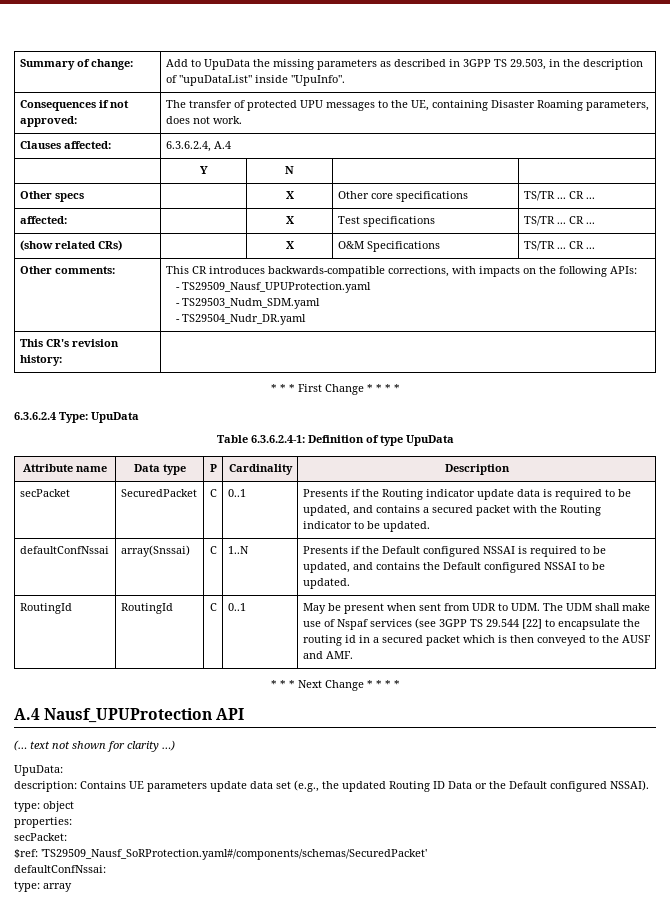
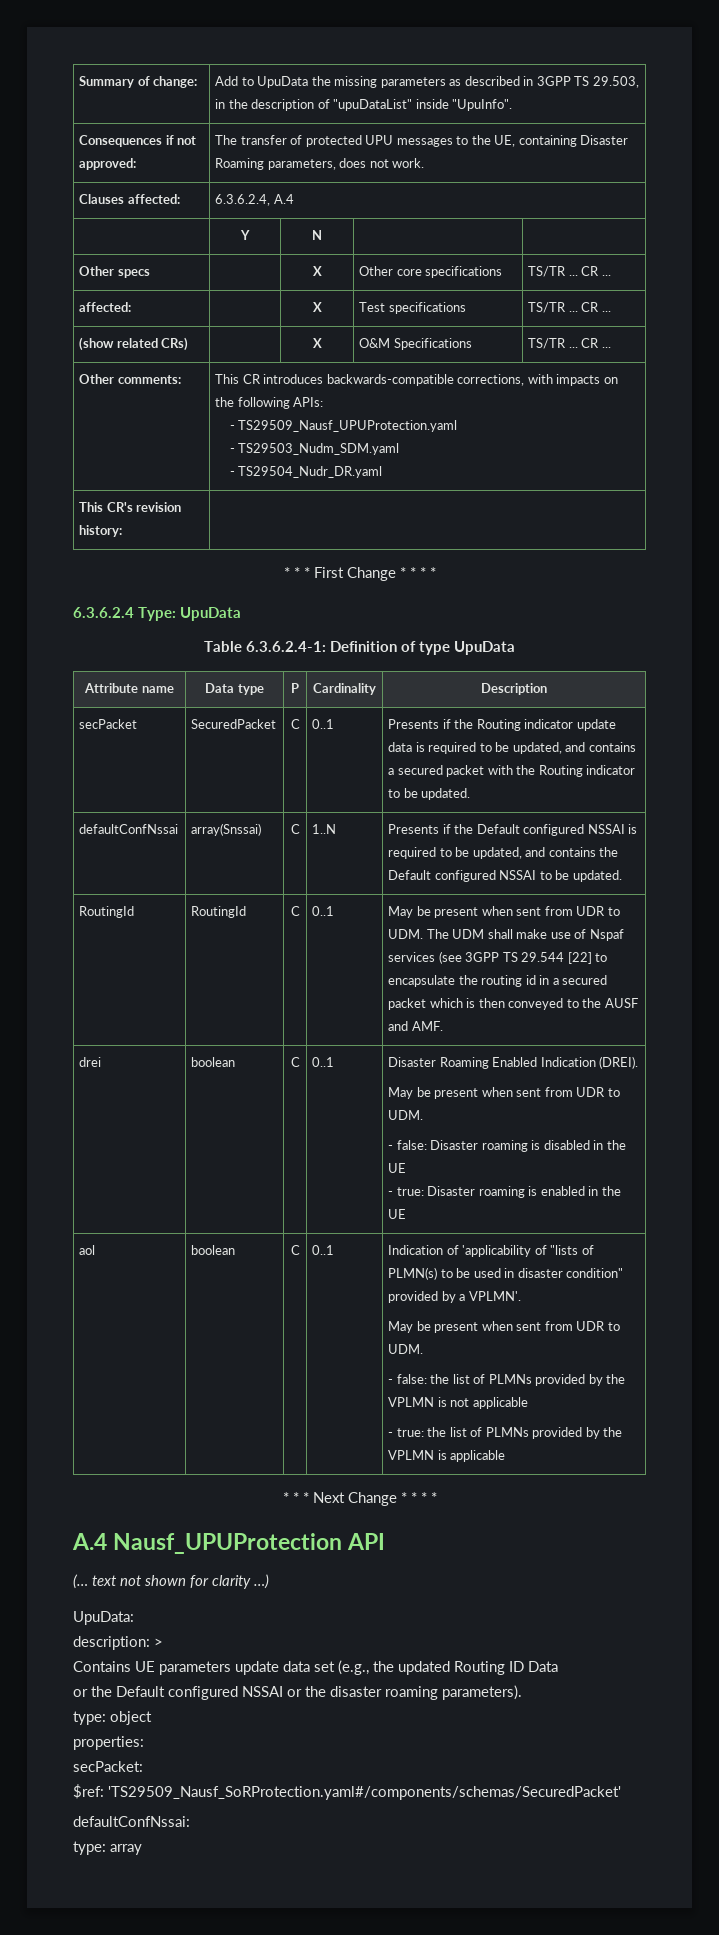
+ drei | boolean | C | 0..1 | Disaster Roaming Enabled Indication (DREI).
+ May be present when sent from UDR to UDM.
+ - false: Disaster roaming is disabled in the UE
+ - true: Disaster roaming is enabled in the UE
+ aol | boolean | C | 0..1 | Indication of 'applicability of "lists of PLMN(s) to be used in disaster condition" provided by a VPLMN'.
+ May be present when sent from UDR to UDM.
+ - false: the list of PLMNs provided by the VPLMN is not applicable
+ - true: the list of PLMNs provided by the VPLMN is applicable
- description: Contains UE parameters update data set (e.g., the updated Routing ID Data or the Default configured NSSAI).
+ description: >
+ Contains UE parameters update data set (e.g., the updated Routing ID Data
+ or the Default configured NSSAI or the disaster roaming parameters).

